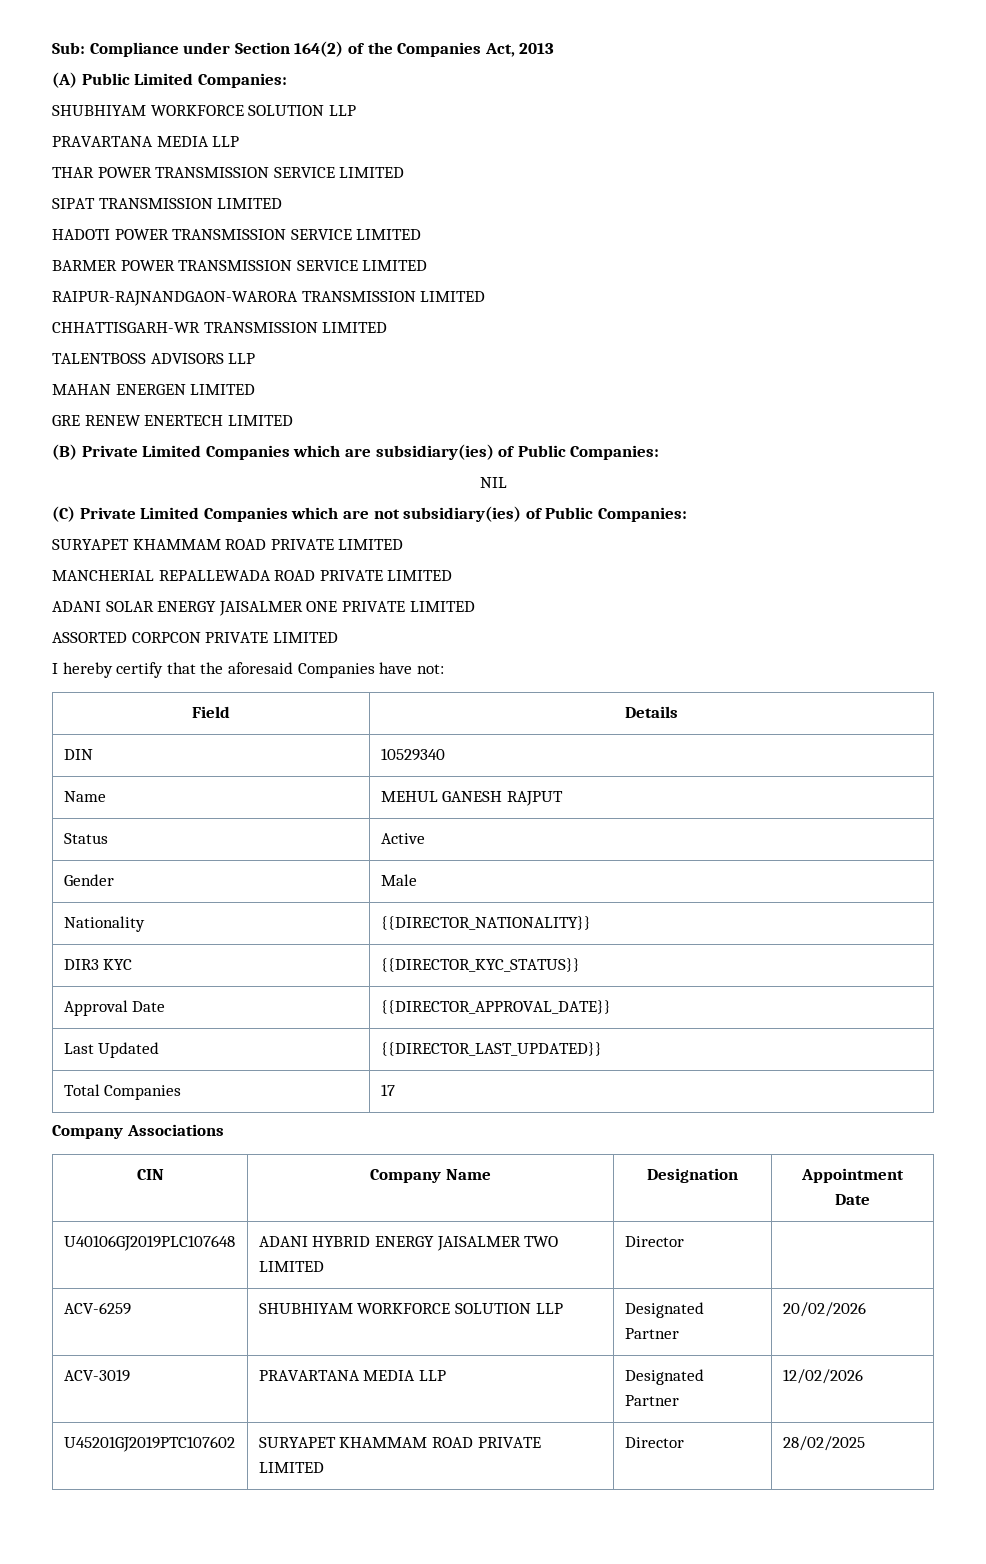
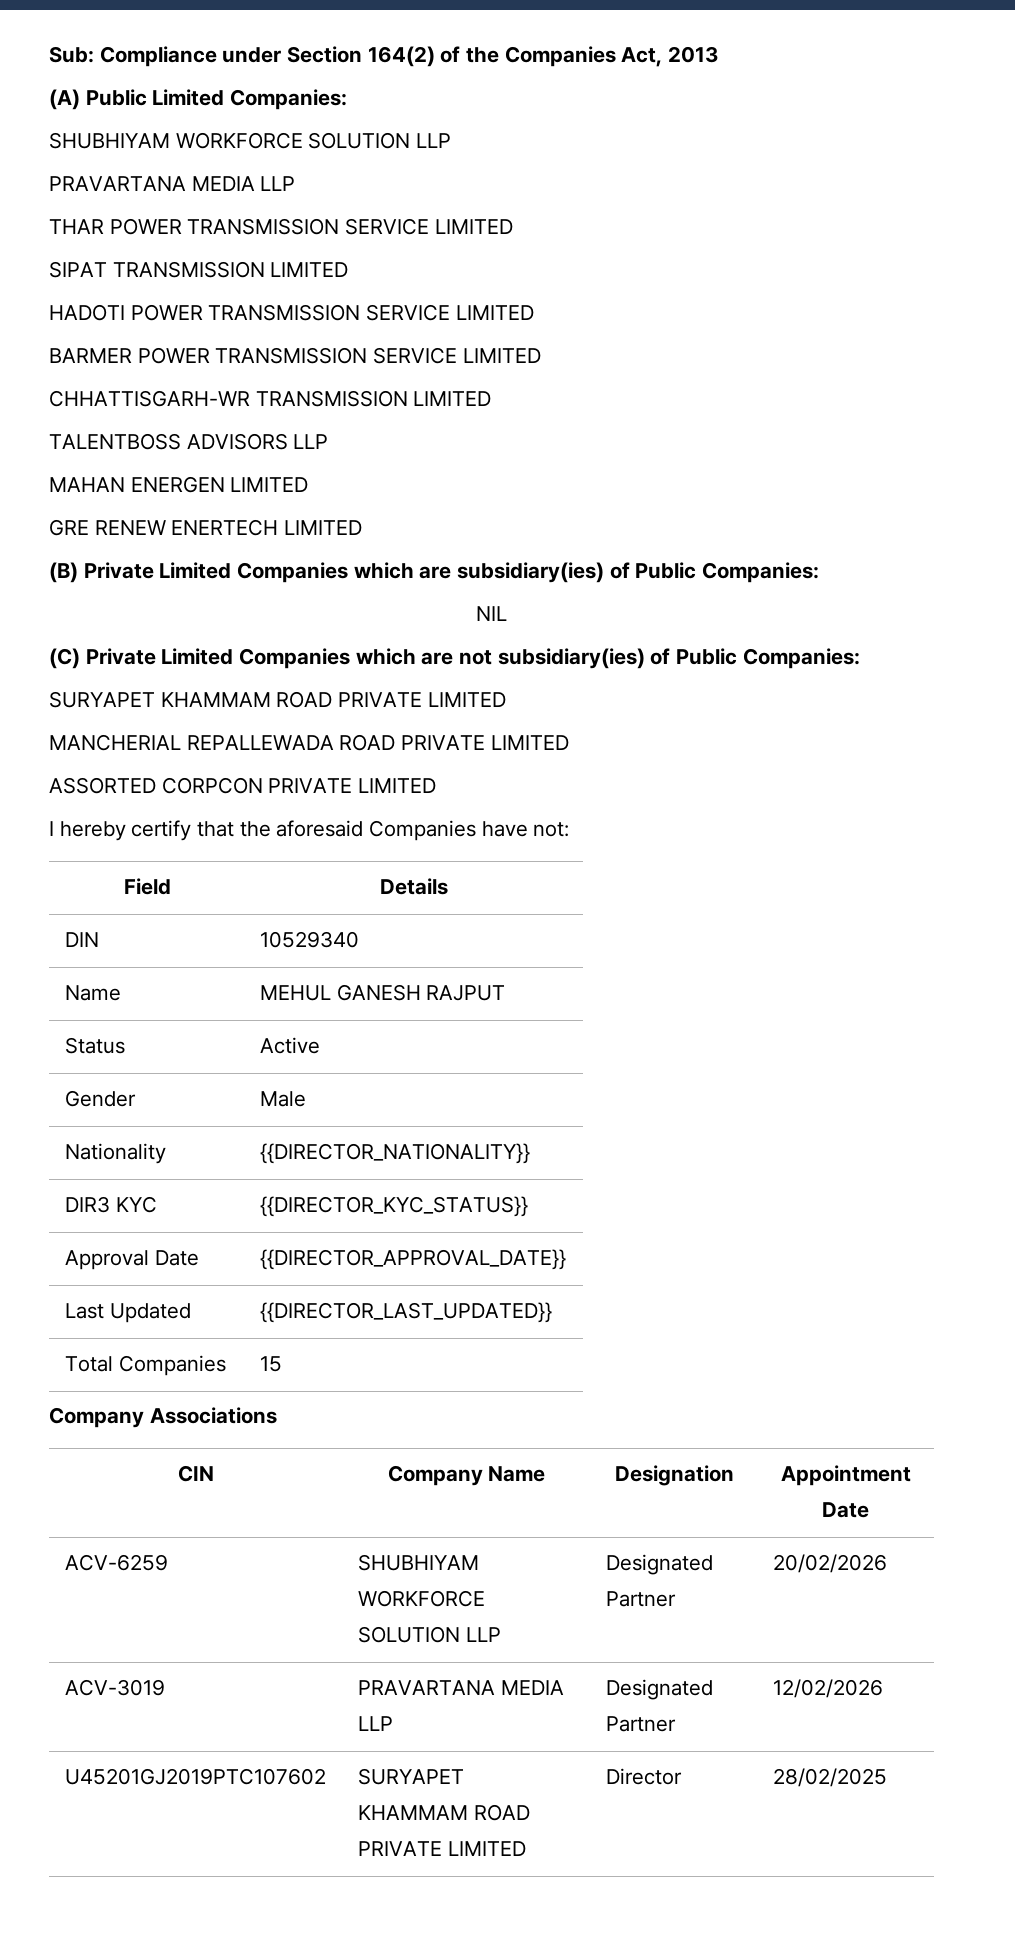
- RAIPUR-RAJNANDGAON-WARORA TRANSMISSION LIMITED
- ADANI SOLAR ENERGY JAISALMER ONE PRIVATE LIMITED
- Total Companies | 17
+ Total Companies | 15
- U40106GJ2019PLC107648 | ADANI HYBRID ENERGY JAISALMER TWO LIMITED | Director |

